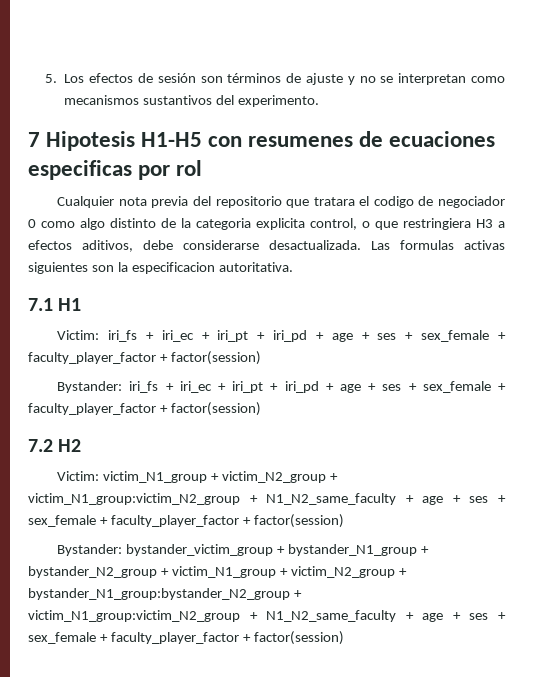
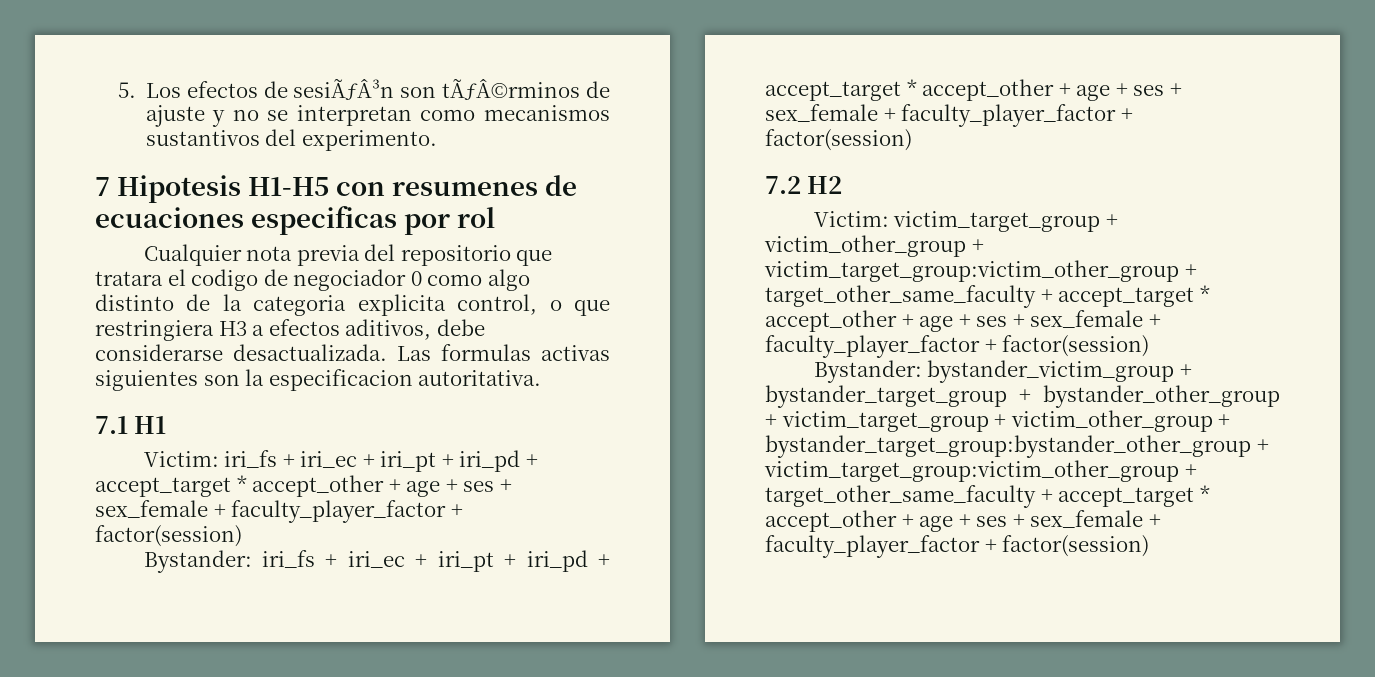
- 5. Los efectos de sesión son términos de ajuste y no se interpretan como mecanismos sustantivos del experimento.
+ 5. Los efectos de sesiÃƒÂ³n son tÃƒÂ©rminos de ajuste y no se interpretan como mecanismos sustantivos del experimento.
- Victim: iri_fs + iri_ec + iri_pt + iri_pd + age + ses + sex_female + faculty_player_factor + factor(session)
+ Victim: iri_fs + iri_ec + iri_pt + iri_pd + accept_target * accept_other + age + ses + sex_female + faculty_player_factor + factor(session)
- Bystander: iri_fs + iri_ec + iri_pt + iri_pd + age + ses + sex_female + faculty_player_factor + factor(session)
+ Bystander: iri_fs + iri_ec + iri_pt + iri_pd + accept_target * accept_other + age + ses + sex_female + faculty_player_factor + factor(session)
- Victim: victim_N1_group + victim_N2_group + victim_N1_group:victim_N2_group + N1_N2_same_faculty + age + ses + sex_female + faculty_player_factor + factor(session)
+ Victim: victim_target_group + victim_other_group + victim_target_group:victim_other_group + target_other_same_faculty + accept_target * accept_other + age + ses + sex_female + faculty_player_factor + factor(session)
- Bystander: bystander_victim_group + bystander_N1_group + bystander_N2_group + victim_N1_group + victim_N2_group + bystander_N1_group:bystander_N2_group + victim_N1_group:victim_N2_group + N1_N2_same_faculty + age + ses + sex_female + faculty_player_factor + factor(session)
+ Bystander: bystander_victim_group + bystander_target_group + bystander_other_group + victim_target_group + victim_other_group + bystander_target_group:bystander_other_group + victim_target_group:victim_other_group + target_other_same_faculty + accept_target * accept_other + age + ses + sex_female + faculty_player_factor + factor(session)

